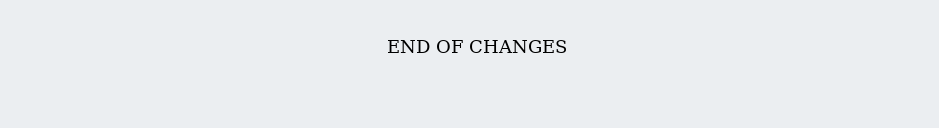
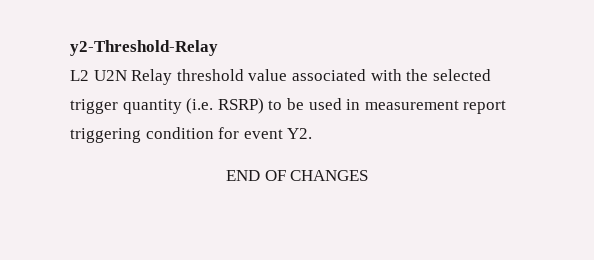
+ y2-Threshold-Relay
+ L2 U2N Relay threshold value associated with the selected trigger quantity (i.e. RSRP) to be used in measurement report triggering condition for event Y2.

